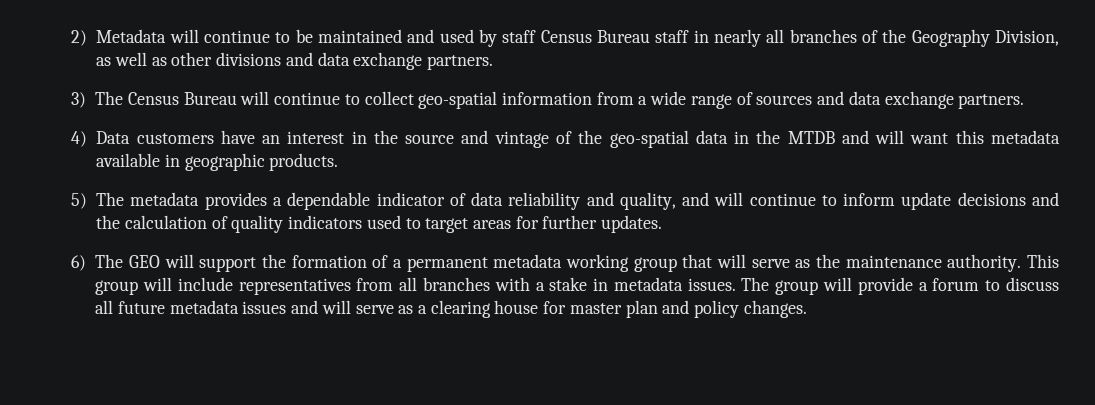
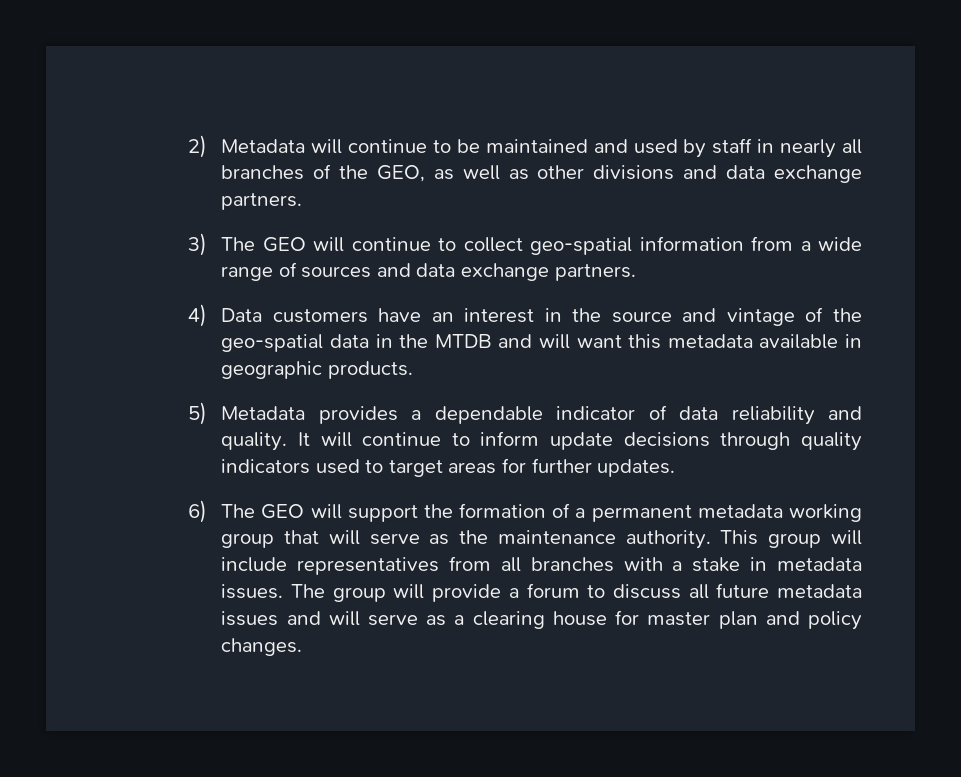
- 2) Metadata will continue to be maintained and used by staff Census Bureau staff in nearly all branches of the Geography Division, as well as other divisions and data exchange partners.
+ 2) Metadata will continue to be maintained and used by staff in nearly all branches of the GEO, as well as other divisions and data exchange partners.
- 3) The Census Bureau will continue to collect geo-spatial information from a wide range of sources and data exchange partners.
+ 3) The GEO will continue to collect geo-spatial information from a wide range of sources and data exchange partners.
- 5) The metadata provides a dependable indicator of data reliability and quality, and will continue to inform update decisions and the calculation of quality indicators used to target areas for further updates.
+ 5) Metadata provides a dependable indicator of data reliability and quality. It will continue to inform update decisions through quality indicators used to target areas for further updates.

